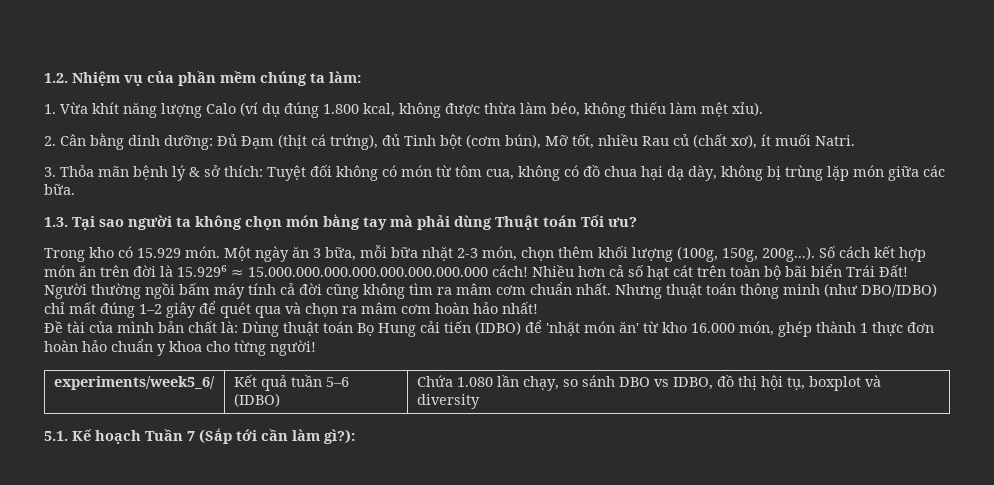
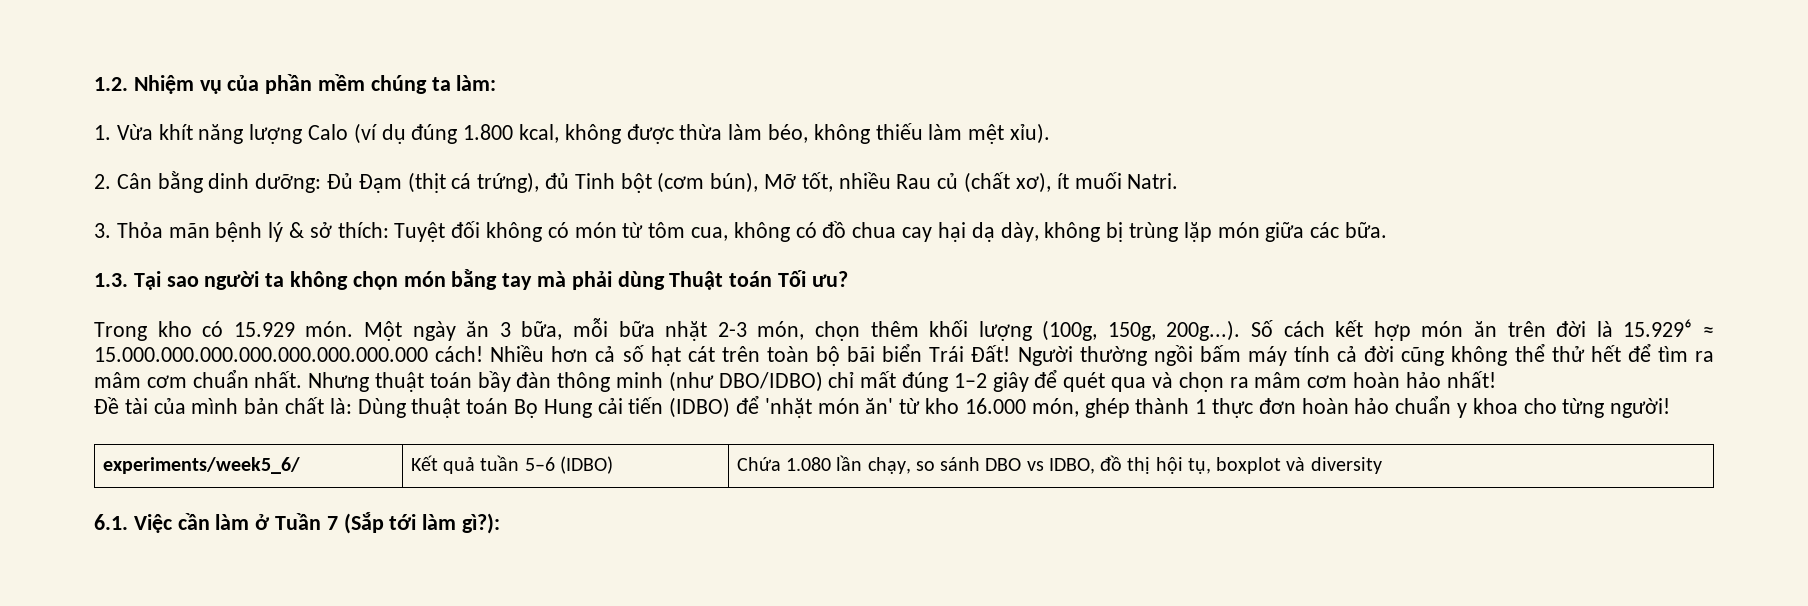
- 3. Thỏa mãn bệnh lý & sở thích: Tuyệt đối không có món từ tôm cua, không có đồ chua hại dạ dày, không bị trùng lặp món giữa các bữa.
+ 3. Thỏa mãn bệnh lý & sở thích: Tuyệt đối không có món từ tôm cua, không có đồ chua cay hại dạ dày, không bị trùng lặp món giữa các bữa.
- Người thường ngồi bấm máy tính cả đời cũng không tìm ra mâm cơm chuẩn nhất.
+ Người thường ngồi bấm máy tính cả đời cũng không thể thử hết để tìm ra mâm cơm chuẩn nhất.
- Nhưng thuật toán thông minh (như DBO/IDBO) chỉ mất đúng 1–2 giây để quét qua và chọn ra mâm cơm hoàn hảo nhất!
+ Nhưng thuật toán bầy đàn thông minh (như DBO/IDBO) chỉ mất đúng 1–2 giây để quét qua và chọn ra mâm cơm hoàn hảo nhất!
- 5.1. Kế hoạch Tuần 7 (Sắp tới cần làm gì?):
+ 6.1. Việc cần làm ở Tuần 7 (Sắp tới làm gì?):

